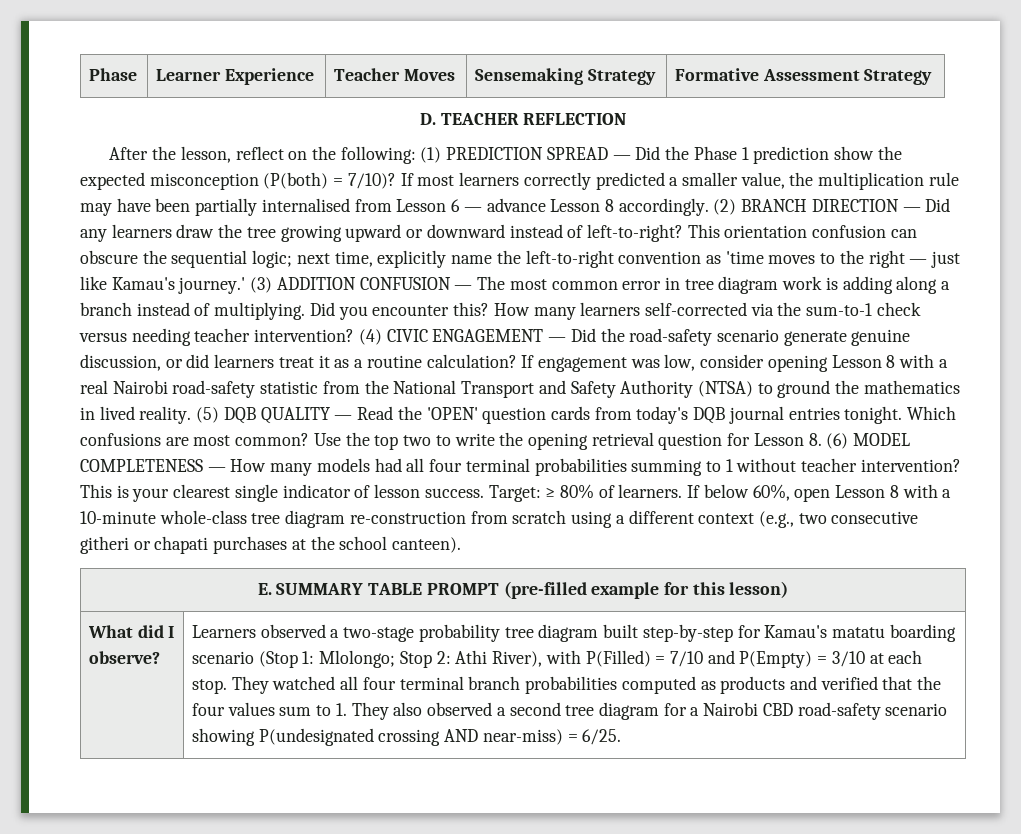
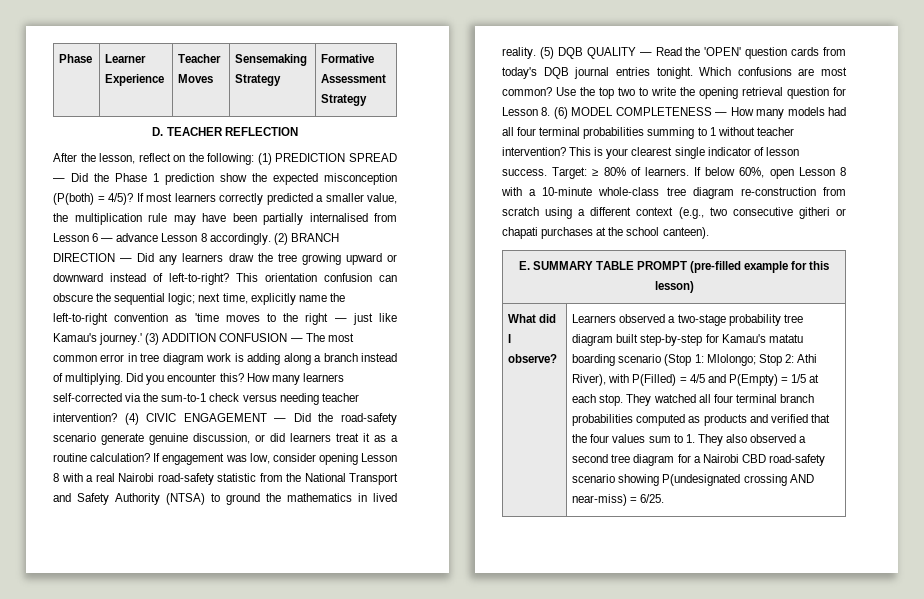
- After the lesson, reflect on the following: (1) PREDICTION SPREAD — Did the Phase 1 prediction show the expected misconception (P(both) = 7/10)?
+ After the lesson, reflect on the following: (1) PREDICTION SPREAD — Did the Phase 1 prediction show the expected misconception (P(both) = 4/5)?
- Learners observed a two-stage probability tree diagram built step-by-step for Kamau's matatu boarding scenario (Stop 1: Mlolongo; Stop 2: Athi River), with P(Filled) = 7/10 and P(Empty) = 3/10 at each stop.
+ Learners observed a two-stage probability tree diagram built step-by-step for Kamau's matatu boarding scenario (Stop 1: Mlolongo; Stop 2: Athi River), with P(Filled) = 4/5 and P(Empty) = 1/5 at each stop.

